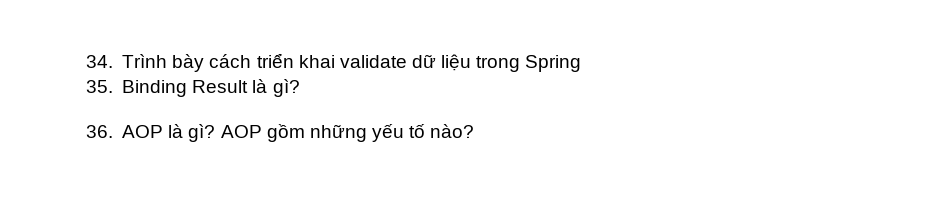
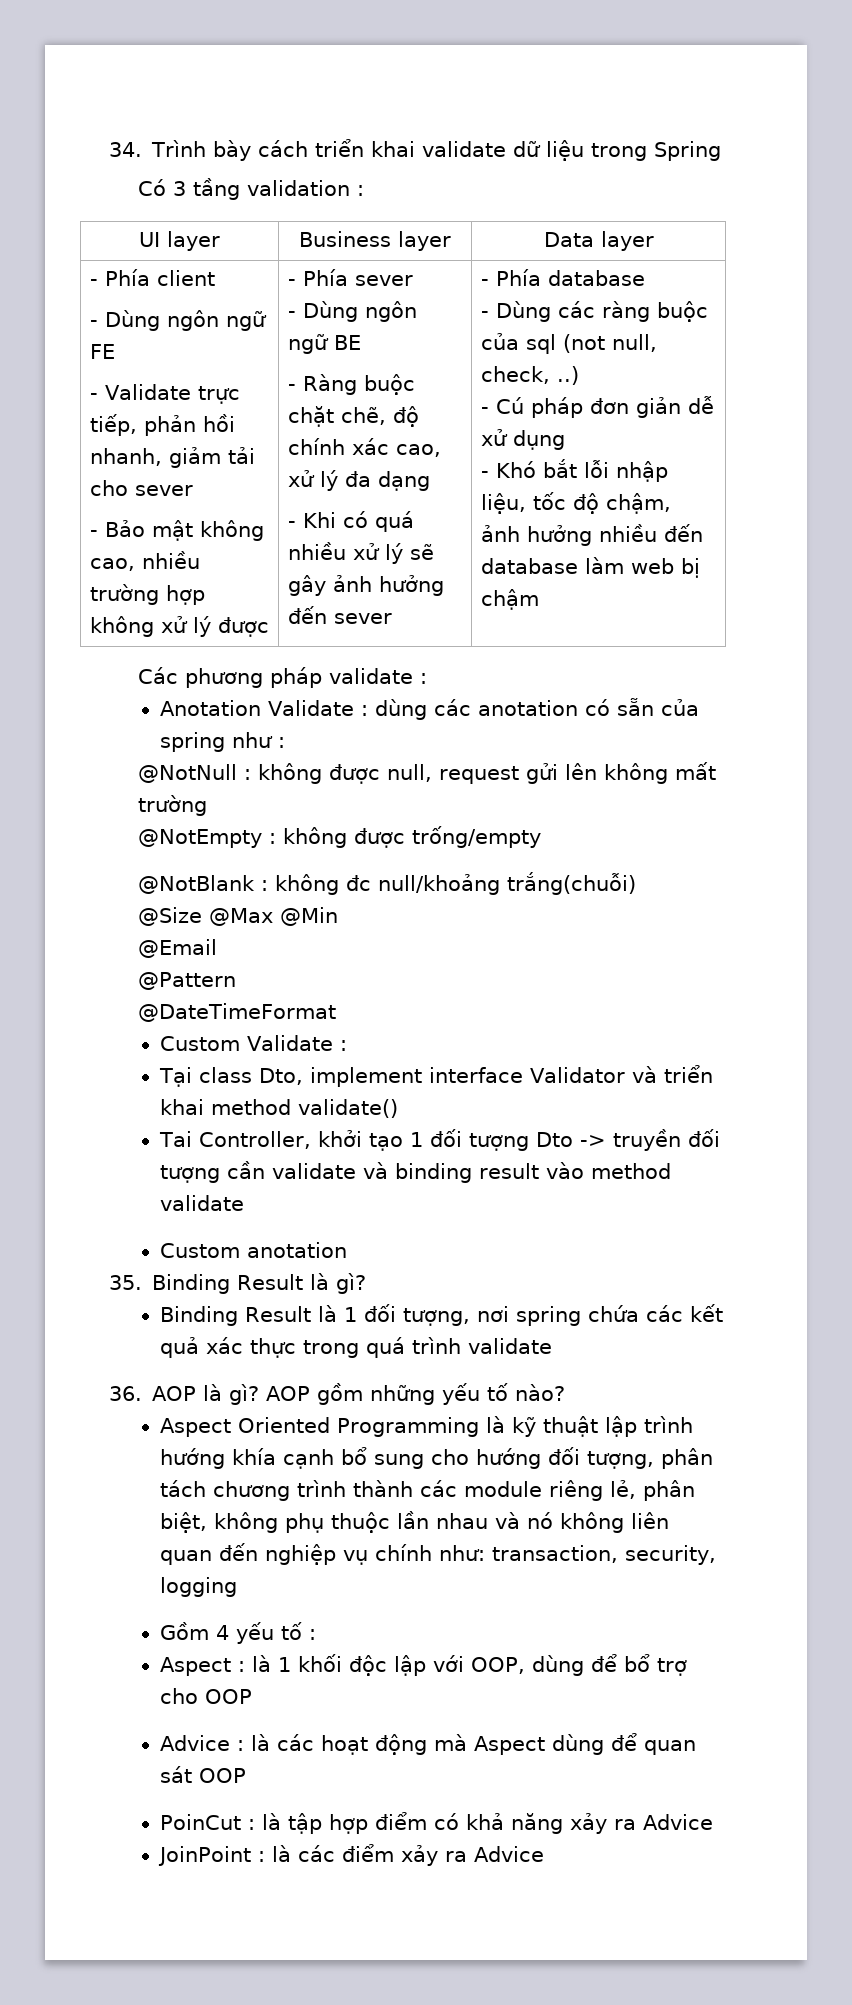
+ Có 3 tầng validation :
+ UI layer | Business layer | Data layer
+ - Phía client
+ - Dùng ngôn ngữ FE
+ - Validate trực tiếp, phản hồi nhanh, giảm tải cho sever
+ - Bảo mật không cao, nhiều trường hợp không xử lý được | - Phía sever
+ - Dùng ngôn ngữ BE
+ - Ràng buộc chặt chẽ, độ chính xác cao, xử lý đa dạng
+ - Khi có quá nhiều xử lý sẽ gây ảnh hưởng đến sever | - Phía database
+ - Dùng các ràng buộc của sql (not null, check, ..)
+ - Cú pháp đơn giản dễ xử dụng
+ - Khó bắt lỗi nhập liệu, tốc độ chậm, ảnh hưởng nhiều đến database làm web bị chậm
+ Các phương pháp validate :
+ Anotation Validate : dùng các anotation có sẵn của spring như :
+ @NotNull : không được null, request gửi lên không mất trường
+ @NotEmpty : không được trống/empty
+ @NotBlank : không đc null/khoảng trắng(chuỗi)
+ @Size @Max @Min
+ @Email
+ @Pattern
+ @DateTimeFormat
+ Custom Validate :
+ Tại class Dto, implement interface Validator và triển khai method validate()
+ Tai Controller, khởi tạo 1 đối tượng Dto -> truyền đối tượng cần validate và binding result vào method validate
+ Custom anotation
+ Binding Result là 1 đối tượng, nơi spring chứa các kết quả xác thực trong quá trình validate
+ Aspect Oriented Programming là kỹ thuật lập trình hướng khía cạnh bổ sung cho hướng đối tượng, phân tách chương trình thành các module riêng lẻ, phân biệt, không phụ thuộc lần nhau và nó không liên quan đến nghiệp vụ chính như: transaction, security, logging
+ Gồm 4 yếu tố :
+ Aspect : là 1 khối độc lập với OOP, dùng để bổ trợ cho OOP
+ Advice : là các hoạt động mà Aspect dùng để quan sát OOP
+ PoinCut : là tập hợp điểm có khả năng xảy ra Advice
+ JoinPoint : là các điểm xảy ra Advice

